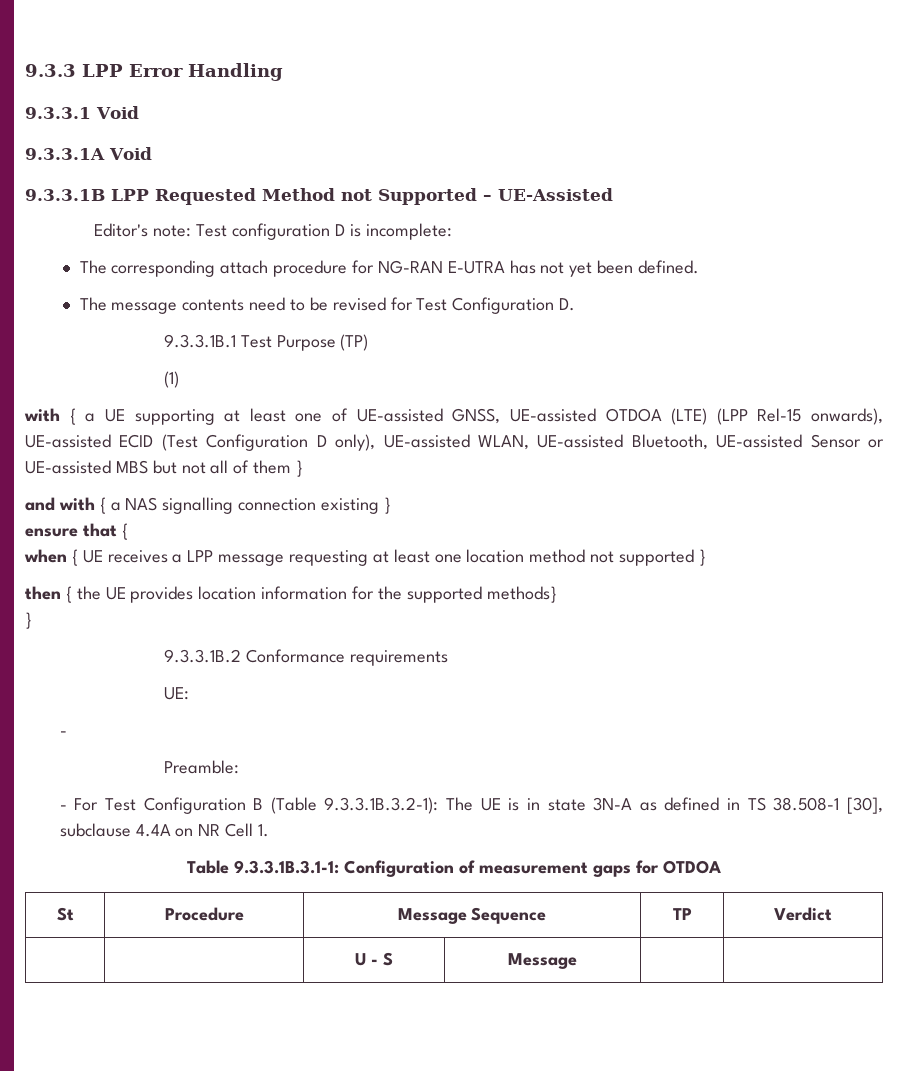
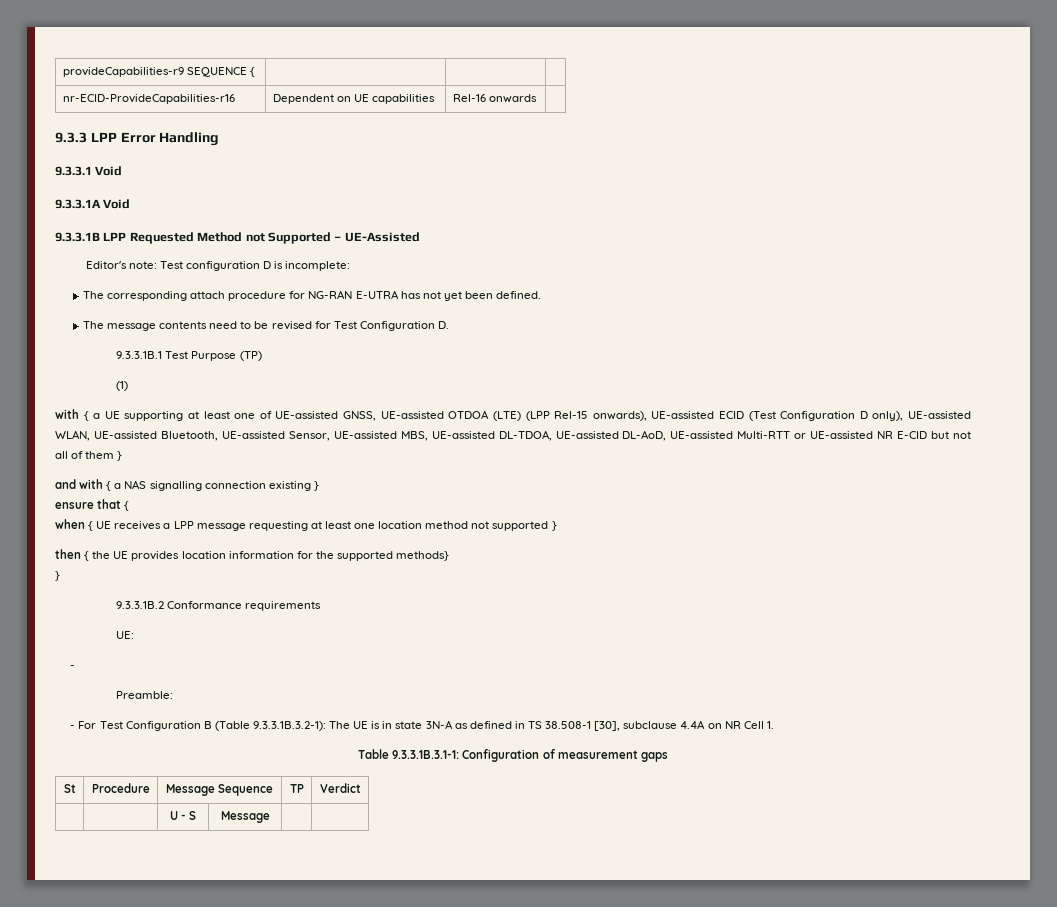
+ provideCapabilities-r9 SEQUENCE { | | |
+ nr-ECID-ProvideCapabilities-r16 | Dependent on UE capabilities | Rel-16 onwards |
- with { a UE supporting at least one of UE-assisted GNSS, UE-assisted OTDOA (LTE) (LPP Rel-15 onwards), UE-assisted ECID (Test Configuration D only), UE-assisted WLAN, UE-assisted Bluetooth, UE-assisted Sensor or UE-assisted MBS but not all of them }
+ with { a UE supporting at least one of UE-assisted GNSS, UE-assisted OTDOA (LTE) (LPP Rel-15 onwards), UE-assisted ECID (Test Configuration D only), UE-assisted WLAN, UE-assisted Bluetooth, UE-assisted Sensor, UE-assisted MBS, UE-assisted DL-TDOA, UE-assisted DL-AoD, UE-assisted Multi-RTT or UE-assisted NR E-CID but not all of them }
- Table 9.3.3.1B.3.1-1: Configuration of measurement gaps for OTDOA
+ Table 9.3.3.1B.3.1-1: Configuration of measurement gaps

